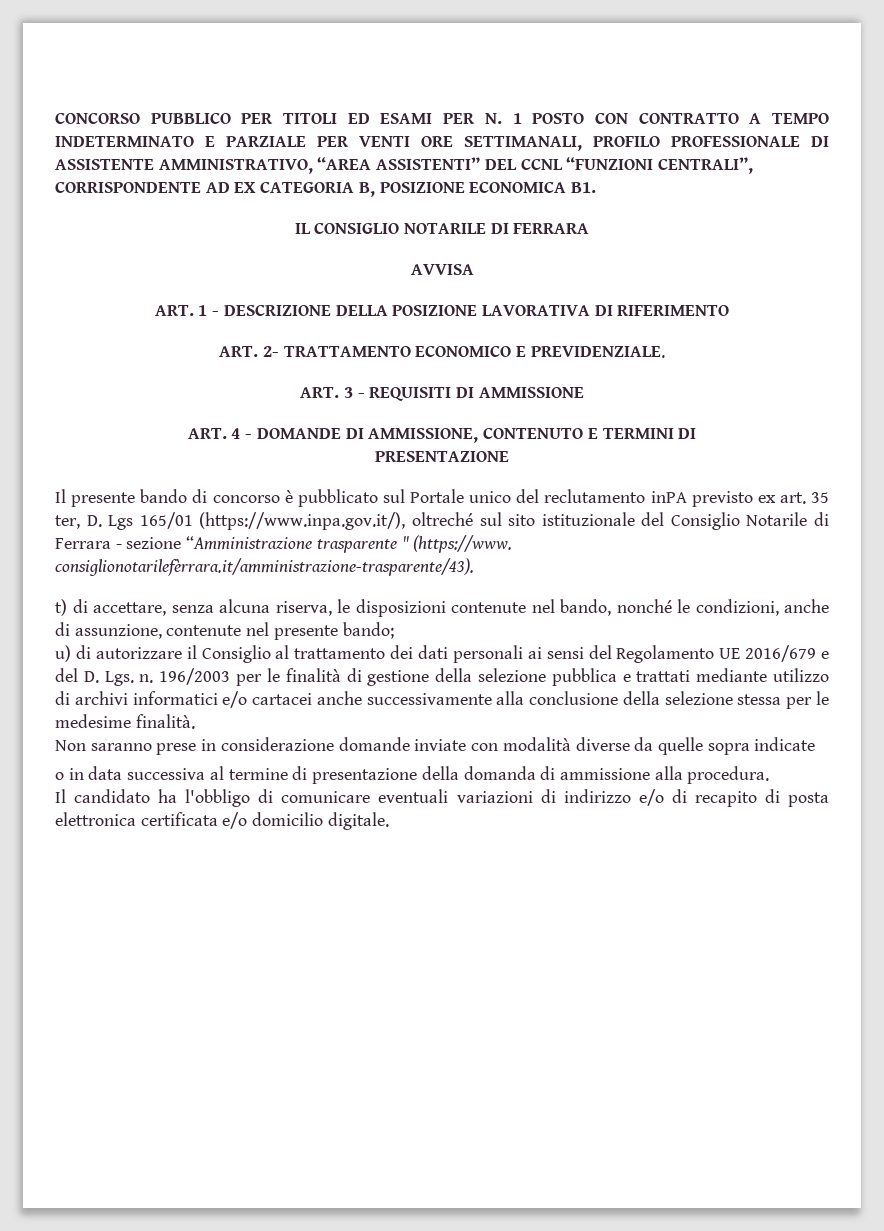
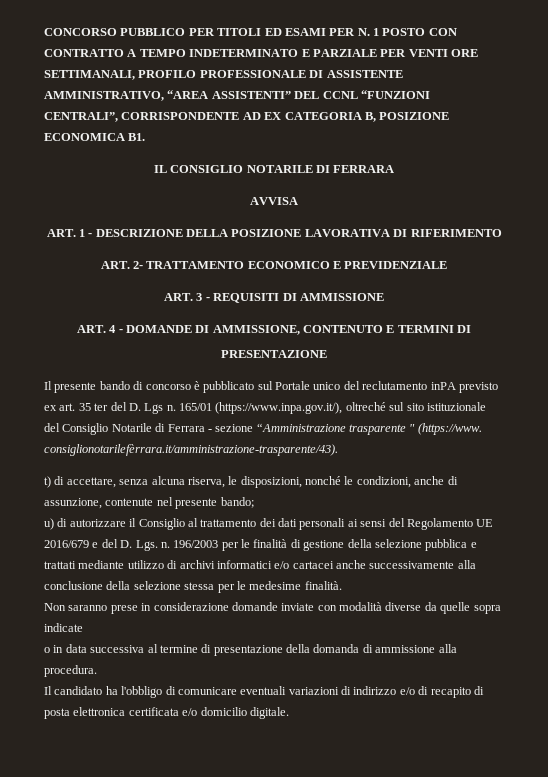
- ART. 2- TRATTAMENTO ECONOMICO E PREVIDENZIALE.
+ ART. 2- TRATTAMENTO ECONOMICO E PREVIDENZIALE
- Il presente bando di concorso è pubblicato sul Portale unico del reclutamento inPA previsto ex art. 35 ter, D. Lgs 165/01 (https://www.inpa.gov.it/), oltreché sul sito istituzionale del Consiglio Notarile di Ferrara - sezione “Amministrazione trasparente " (https://www. consiglionotarilefèrrara.it/amministrazione-trasparente/43).
+ Il presente bando di concorso è pubblicato sul Portale unico del reclutamento inPA previsto ex art. 35 ter del D. Lgs n. 165/01 (https://www.inpa.gov.it/), oltreché sul sito istituzionale del Consiglio Notarile di Ferrara - sezione “Amministrazione trasparente " (https://www. consiglionotarilefèrrara.it/amministrazione-trasparente/43).
- t) di accettare, senza alcuna riserva, le disposizioni contenute nel bando, nonché le condizioni, anche di assunzione, contenute nel presente bando;
+ t) di accettare, senza alcuna riserva, le disposizioni, nonché le condizioni, anche di assunzione, contenute nel presente bando;

